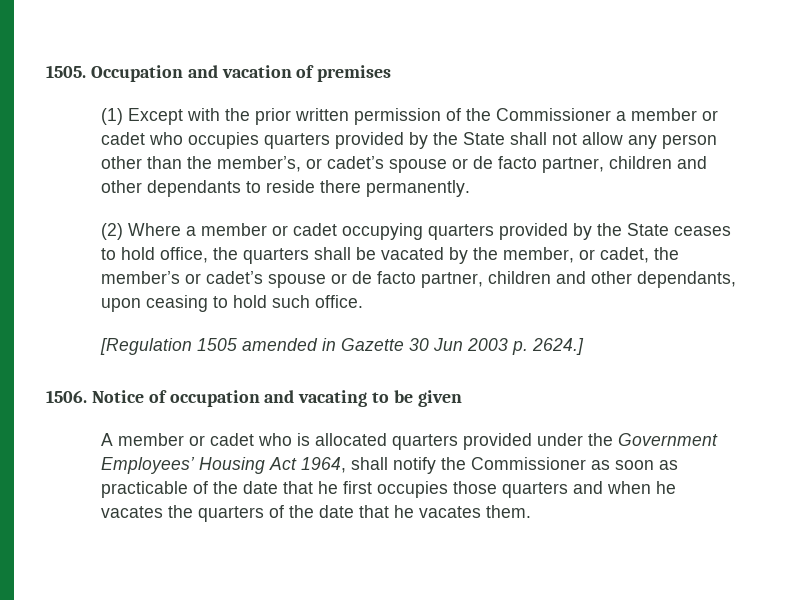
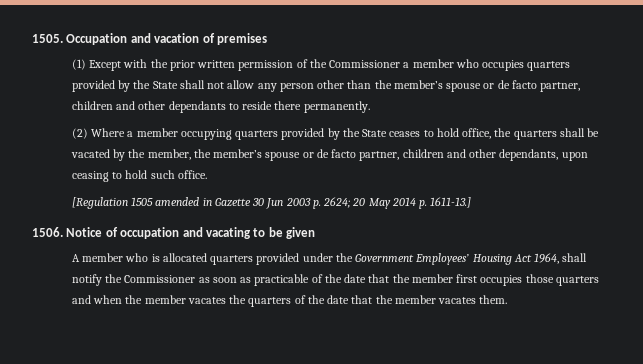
- (1) Except with the prior written permission of the Commissioner a member or cadet who occupies quarters provided by the State shall not allow any person other than the member’s, or cadet’s spouse or de facto partner, children and other dependants to reside there permanently.
+ (1) Except with the prior written permission of the Commissioner a member who occupies quarters provided by the State shall not allow any person other than the member’s spouse or de facto partner, children and other dependants to reside there permanently.
- (2) Where a member or cadet occupying quarters provided by the State ceases to hold office, the quarters shall be vacated by the member, or cadet, the member’s or cadet’s spouse or de facto partner, children and other dependants, upon ceasing to hold such office.
+ (2) Where a member occupying quarters provided by the State ceases to hold office, the quarters shall be vacated by the member, the member’s spouse or de facto partner, children and other dependants, upon ceasing to hold such office.
- [Regulation 1505 amended in Gazette 30 Jun 2003 p. 2624.]
+ [Regulation 1505 amended in Gazette 30 Jun 2003 p. 2624; 20 May 2014 p. 1611-13.]
- A member or cadet who is allocated quarters provided under the Government Employees’ Housing Act 1964, shall notify the Commissioner as soon as practicable of the date that he first occupies those quarters and when he vacates the quarters of the date that he vacates them.
+ A member who is allocated quarters provided under the Government Employees’ Housing Act 1964, shall notify the Commissioner as soon as practicable of the date that the member first occupies those quarters and when the member vacates the quarters of the date that the member vacates them.

